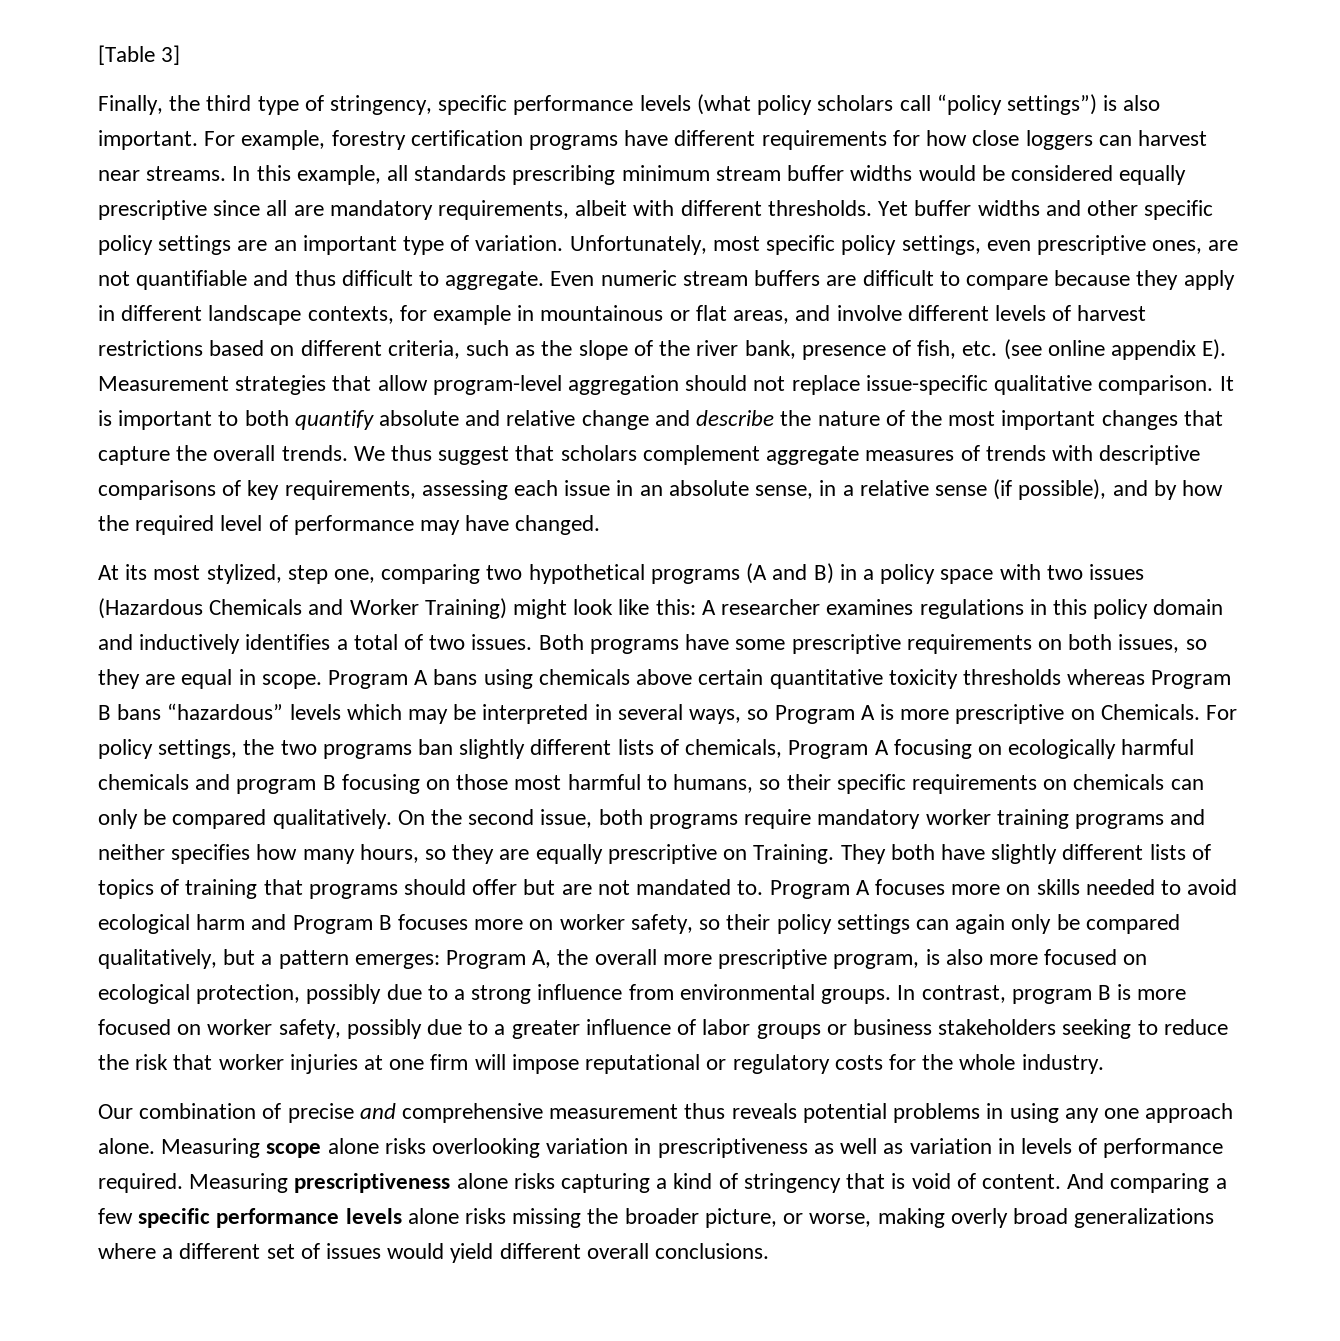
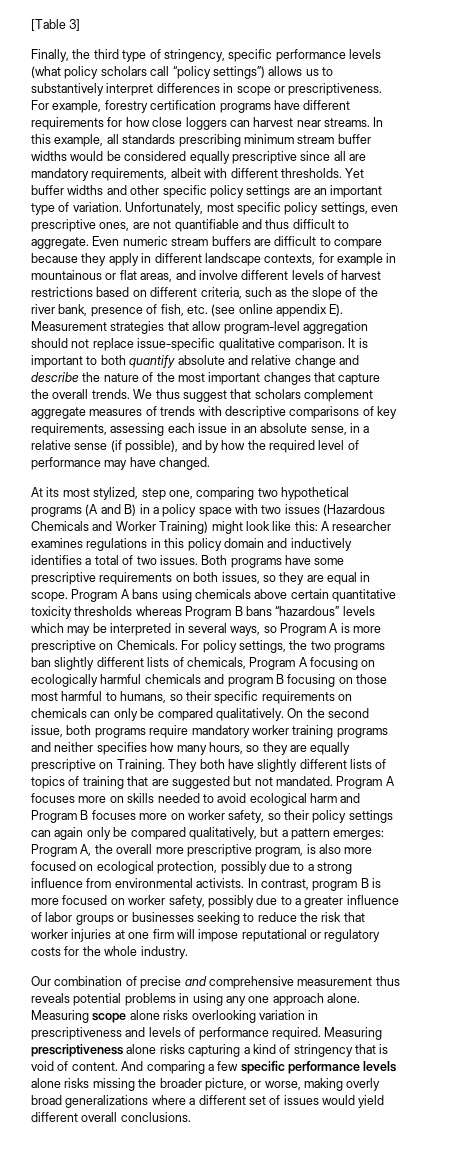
- Finally, the third type of stringency, specific performance levels (what policy scholars call “policy settings”) is also important.
+ Finally, the third type of stringency, specific performance levels (what policy scholars call “policy settings”) allows us to substantively interpret differences in scope or prescriptiveness.
- They both have slightly different lists of topics of training that programs should offer but are not mandated to.
+ They both have slightly different lists of topics of training that are suggested but not mandated.
- Program A focuses more on skills needed to avoid ecological harm and Program B focuses more on worker safety, so their policy settings can again only be compared qualitatively, but a pattern emerges: Program A, the overall more prescriptive program, is also more focused on ecological protection, possibly due to a strong influence from environmental groups.
+ Program A focuses more on skills needed to avoid ecological harm and Program B focuses more on worker safety, so their policy settings can again only be compared qualitatively, but a pattern emerges: Program A, the overall more prescriptive program, is also more focused on ecological protection, possibly due to a strong influence from environmental activists.
- In contrast, program B is more focused on worker safety, possibly due to a greater influence of labor groups or business stakeholders seeking to reduce the risk that worker injuries at one firm will impose reputational or regulatory costs for the whole industry.
+ In contrast, program B is more focused on worker safety, possibly due to a greater influence of labor groups or businesses seeking to reduce the risk that worker injuries at one firm will impose reputational or regulatory costs for the whole industry.
- Measuring scope alone risks overlooking variation in prescriptiveness as well as variation in levels of performance required.
+ Measuring scope alone risks overlooking variation in prescriptiveness and levels of performance required.

